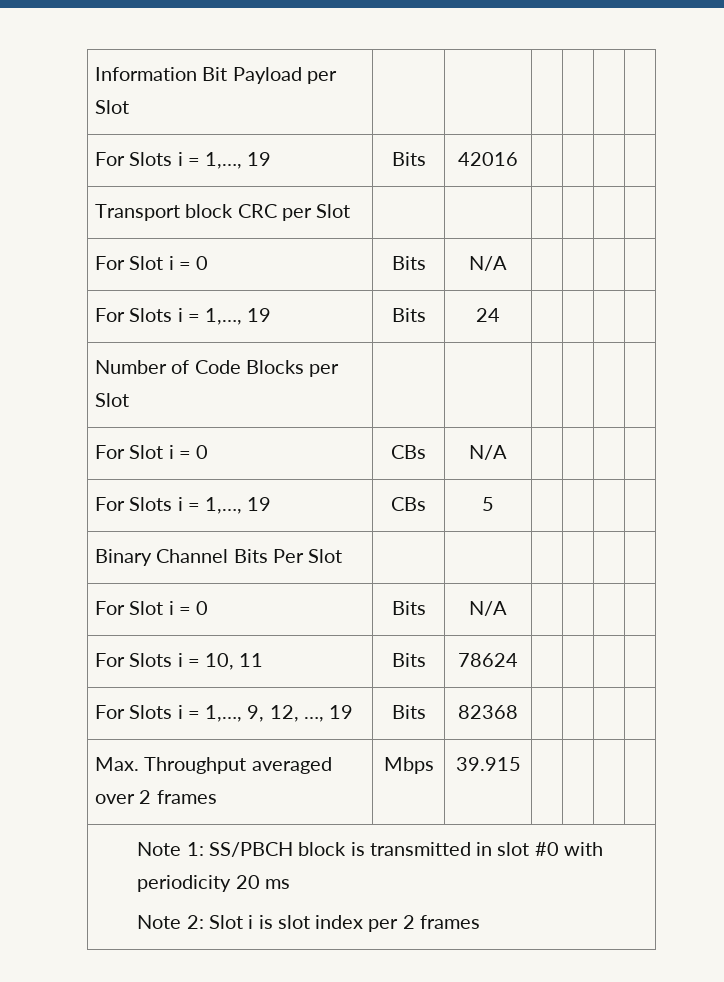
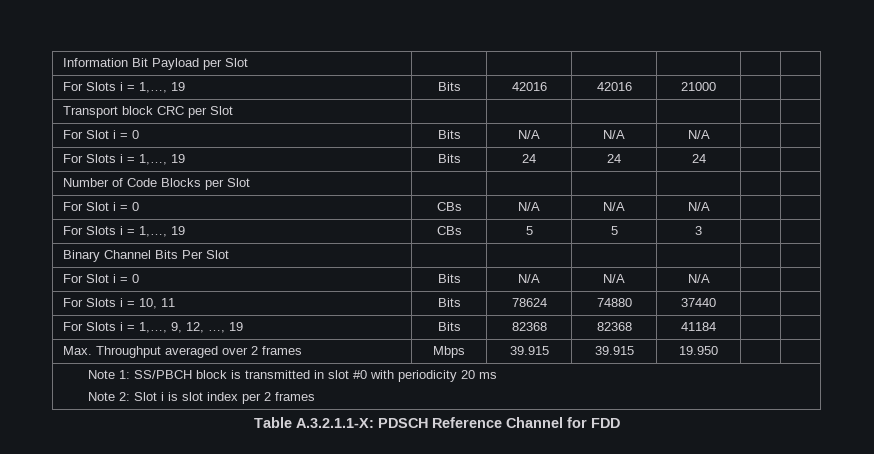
- For Slots i = 1,…, 19 | Bits | 42016 | | | |
+ For Slots i = 1,…, 19 | Bits | 42016 | 42016 | 21000 | |
  Transport block CRC per Slot | | | | | |
- For Slot i = 0 | Bits | N/A | | | |
+ For Slot i = 0 | Bits | N/A | N/A | N/A | |
- For Slots i = 1,…, 19 | Bits | 24 | | | |
+ For Slots i = 1,…, 19 | Bits | 24 | 24 | 24 | |
- For Slot i = 0 | CBs | N/A | | | |
+ For Slot i = 0 | CBs | N/A | N/A | N/A | |
- For Slots i = 1,…, 19 | CBs | 5 | | | |
+ For Slots i = 1,…, 19 | CBs | 5 | 5 | 3 | |
  Binary Channel Bits Per Slot | | | | | |
- For Slot i = 0 | Bits | N/A | | | |
+ For Slot i = 0 | Bits | N/A | N/A | N/A | |
- For Slots i = 10, 11 | Bits | 78624 | | | |
+ For Slots i = 10, 11 | Bits | 78624 | 74880 | 37440 | |
- For Slots i = 1,…, 9, 12, …, 19 | Bits | 82368 | | | |
+ For Slots i = 1,…, 9, 12, …, 19 | Bits | 82368 | 82368 | 41184 | |
- Max. Throughput averaged over 2 frames | Mbps | 39.915 | | | |
+ Max. Throughput averaged over 2 frames | Mbps | 39.915 | 39.915 | 19.950 | |
+ Table A.3.2.1.1-X: PDSCH Reference Channel for FDD

